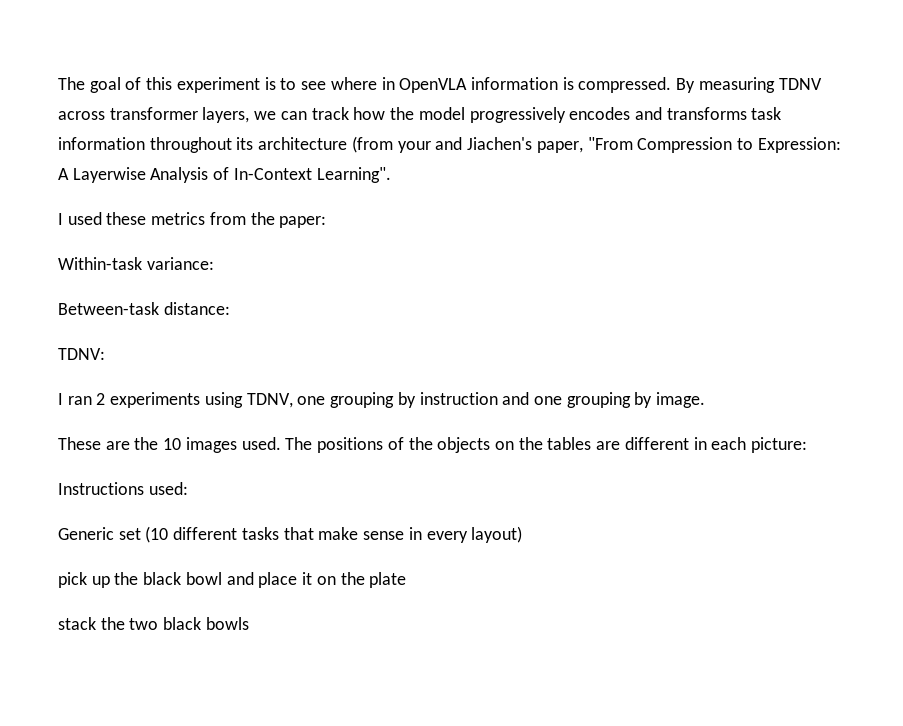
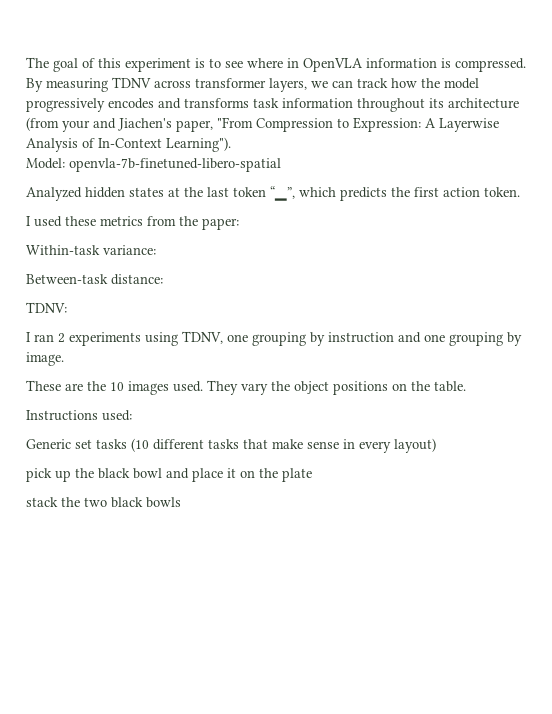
- By measuring TDNV across transformer layers, we can track how the model progressively encodes and transforms task information throughout its architecture (from your and Jiachen's paper, "From Compression to Expression: A Layerwise Analysis of In-Context Learning".
+ By measuring TDNV across transformer layers, we can track how the model progressively encodes and transforms task information throughout its architecture (from your and Jiachen's paper, "From Compression to Expression: A Layerwise Analysis of In-Context Learning").
+ Model: openvla-7b-finetuned-libero-spatial
+ Analyzed hidden states at the last token “▁”, which predicts the first action token.
- The positions of the objects on the tables are different in each picture:
+ They vary the object positions on the table.
- Generic set (10 different tasks that make sense in every layout)
+ Generic set tasks (10 different tasks that make sense in every layout)

